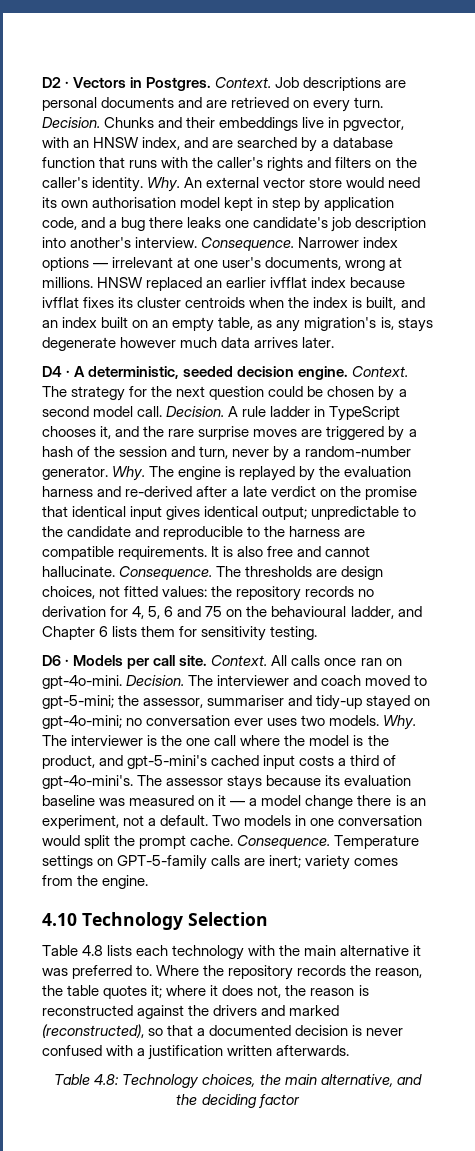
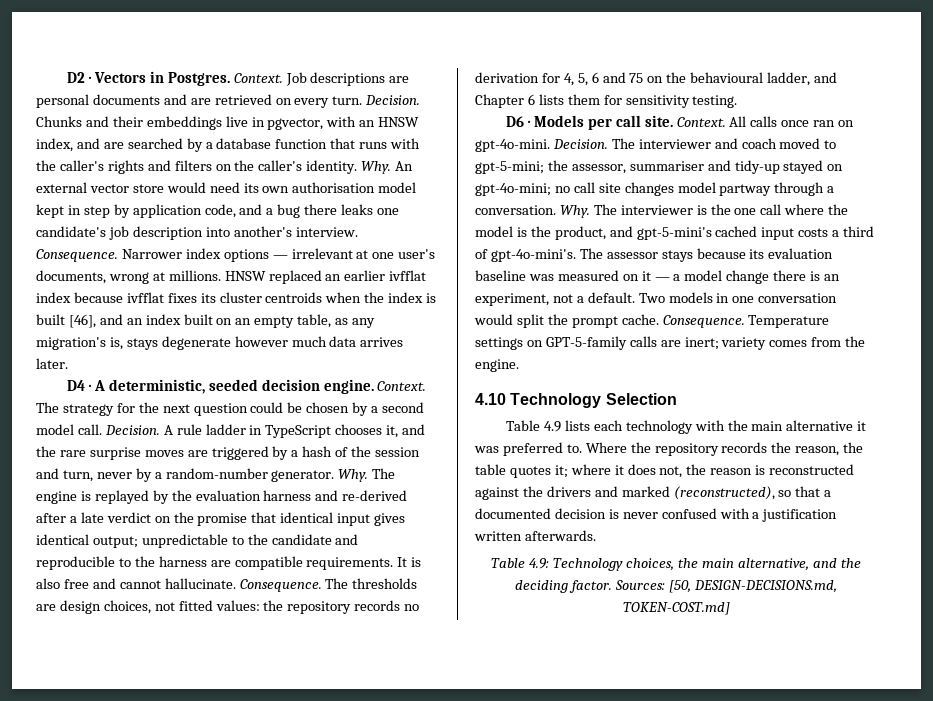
- HNSW replaced an earlier ivfflat index because ivfflat fixes its cluster centroids when the index is built, and an index built on an empty table, as any migration's is, stays degenerate however much data arrives later.
+ HNSW replaced an earlier ivfflat index because ivfflat fixes its cluster centroids when the index is built [46], and an index built on an empty table, as any migration's is, stays degenerate however much data arrives later.
- The interviewer and coach moved to gpt-5-mini; the assessor, summariser and tidy-up stayed on gpt-4o-mini; no conversation ever uses two models.
+ The interviewer and coach moved to gpt-5-mini; the assessor, summariser and tidy-up stayed on gpt-4o-mini; no call site changes model partway through a conversation.
- Table 4.8 lists each technology with the main alternative it was preferred to.
+ Table 4.9 lists each technology with the main alternative it was preferred to.
- Table 4.8: Technology choices, the main alternative, and the deciding factor
+ Table 4.9: Technology choices, the main alternative, and the deciding factor. Sources: [50, DESIGN-DECISIONS.md, TOKEN-COST.md]

